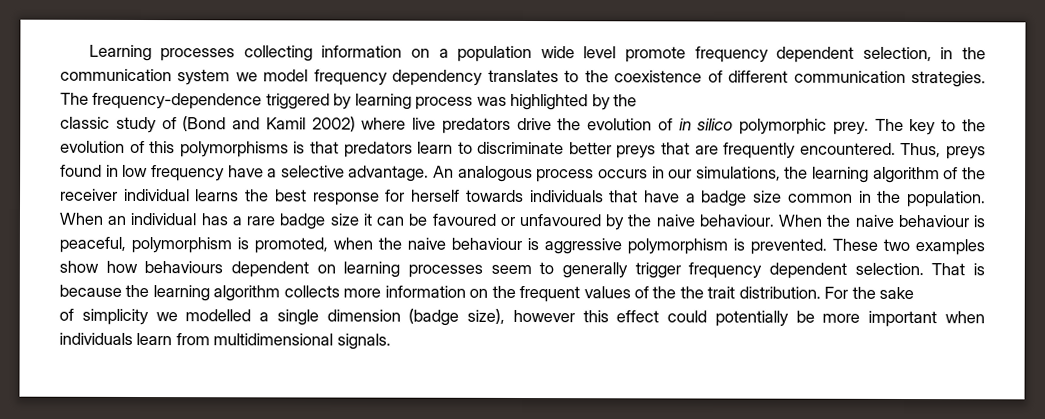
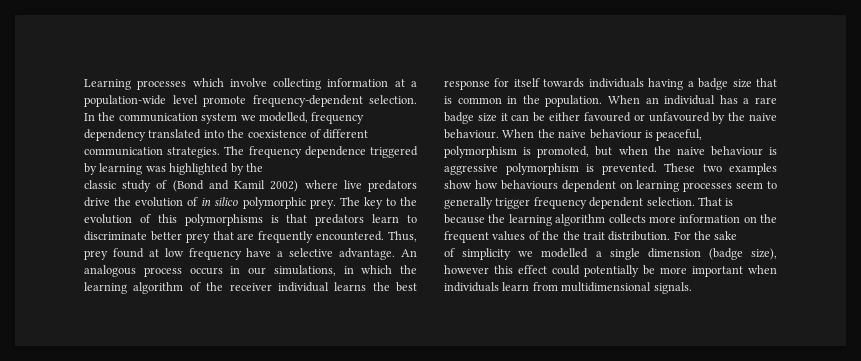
- Learning processes collecting information on a population wide level promote frequency dependent selection, in the communication system we model frequency dependency translates to the coexistence of different communication strategies.
+ Learning processes which involve collecting information at a population-wide level promote frequency-dependent selection. In the communication system we modelled, frequency dependency translated into the coexistence of different communication strategies.
- The frequency-dependence triggered by learning process was highlighted by the
+ The frequency dependence triggered by learning was highlighted by the
- The key to the evolution of this polymorphisms is that predators learn to discriminate better preys that are frequently encountered.
+ The key to the evolution of this polymorphisms is that predators learn to discriminate better prey that are frequently encountered.
- Thus, preys found in low frequency have a selective advantage.
+ Thus, prey found at low frequency have a selective advantage.
- An analogous process occurs in our simulations, the learning algorithm of the receiver individual learns the best response for herself towards individuals that have a badge size common in the population.
+ An analogous process occurs in our simulations, in which the learning algorithm of the receiver individual learns the best response for itself towards individuals having a badge size that is common in the population.
- When an individual has a rare badge size it can be favoured or unfavoured by the naive behaviour.
+ When an individual has a rare badge size it can be either favoured or unfavoured by the naive behaviour.
- When the naive behaviour is peaceful, polymorphism is promoted, when the naive behaviour is aggressive polymorphism is prevented.
+ When the naive behaviour is peaceful, polymorphism is promoted, but when the naive behaviour is aggressive polymorphism is prevented.

